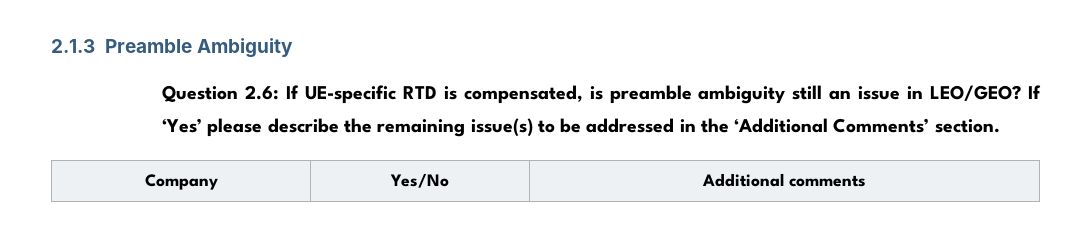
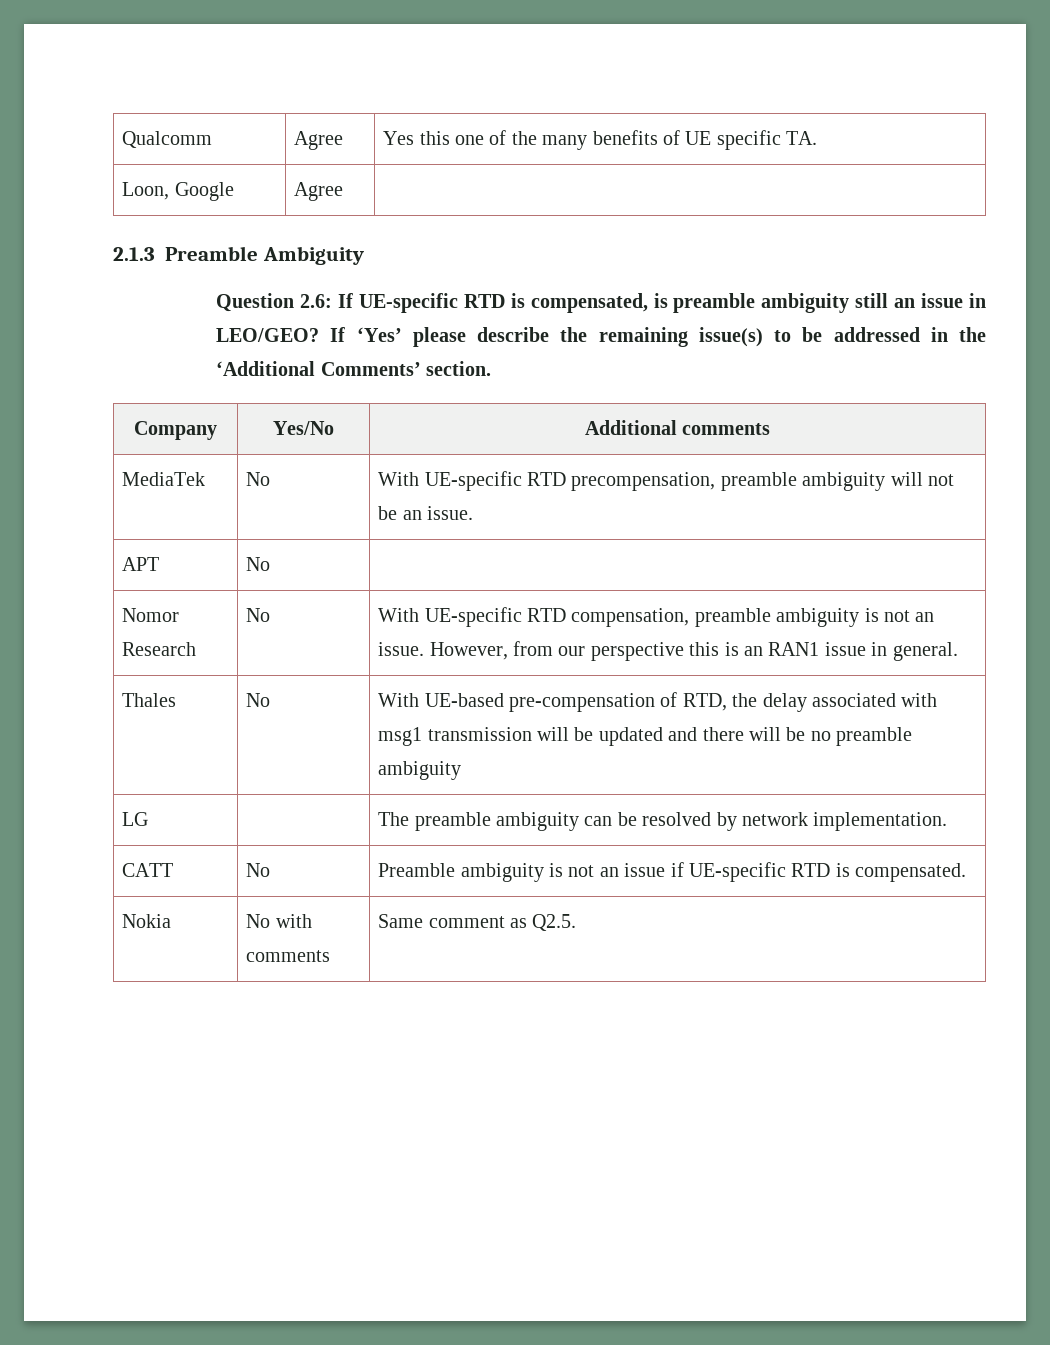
+ Qualcomm | Agree | Yes this one of the many benefits of UE specific TA.
+ Loon, Google | Agree |
+ MediaTek | No | With UE-specific RTD precompensation, preamble ambiguity will not be an issue.
+ APT | No |
+ Nomor Research | No | With UE-specific RTD compensation, preamble ambiguity is not an issue. However, from our perspective this is an RAN1 issue in general.
+ Thales | No | With UE-based pre-compensation of RTD, the delay associated with msg1 transmission will be updated and there will be no preamble ambiguity
+ LG | | The preamble ambiguity can be resolved by network implementation.
+ CATT | No | Preamble ambiguity is not an issue if UE-specific RTD is compensated.
+ Nokia | No with comments | Same comment as Q2.5.

